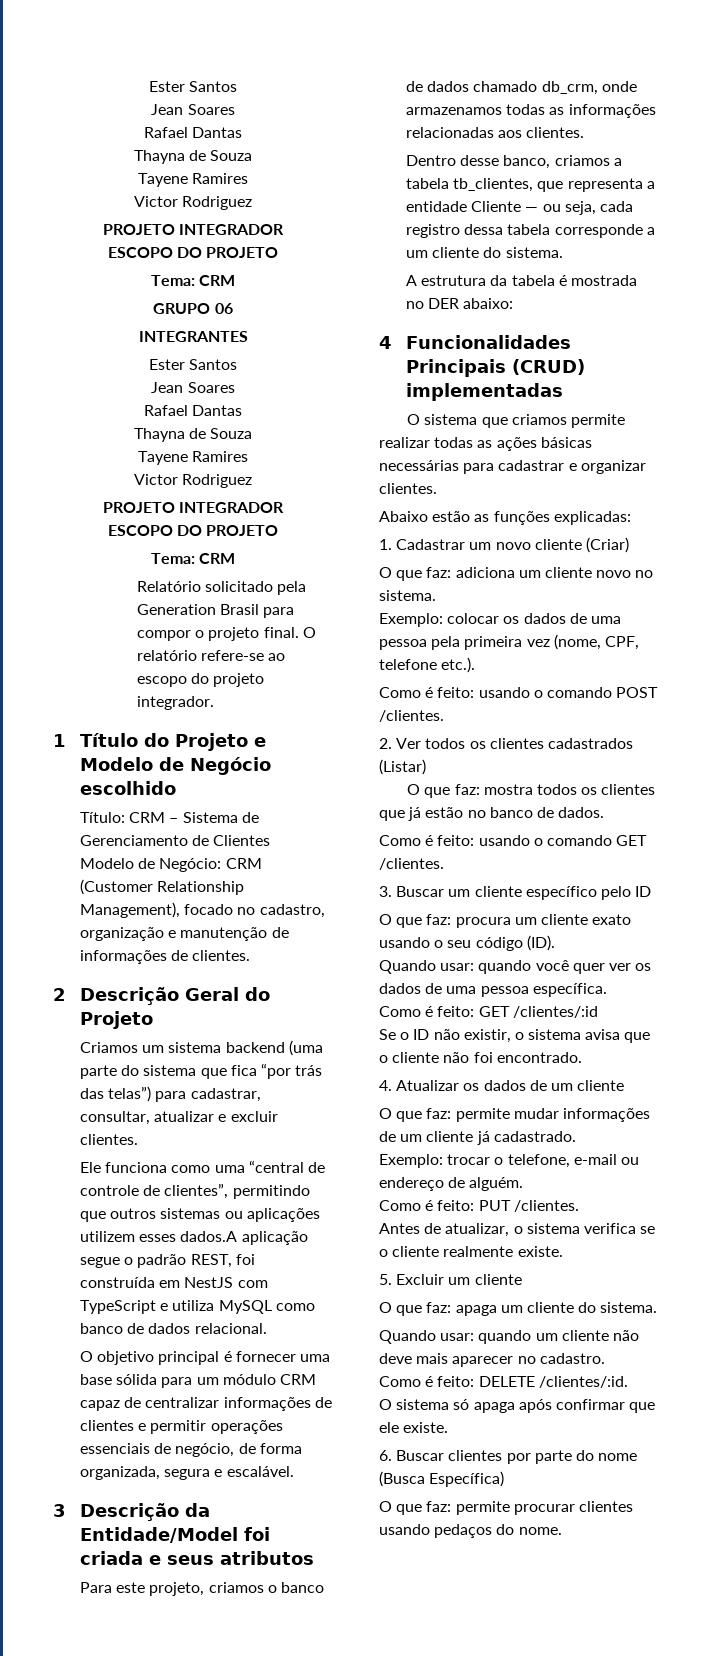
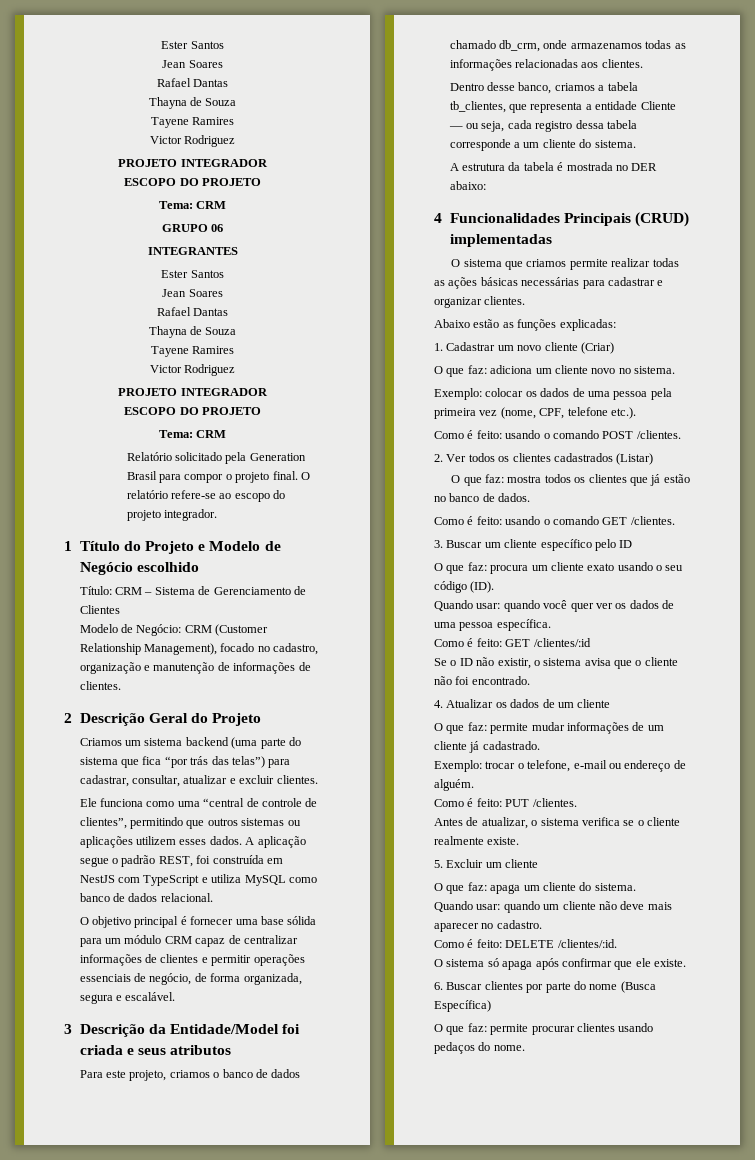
- Ele funciona como uma “central de controle de clientes”, permitindo que outros sistemas ou aplicações utilizem esses dados.A aplicação segue o padrão REST, foi construída em NestJS com TypeScript e utiliza MySQL como banco de dados relacional.
+ Ele funciona como uma “central de controle de clientes”, permitindo que outros sistemas ou aplicações utilizem esses dados. A aplicação segue o padrão REST, foi construída em NestJS com TypeScript e utiliza MySQL como banco de dados relacional.

